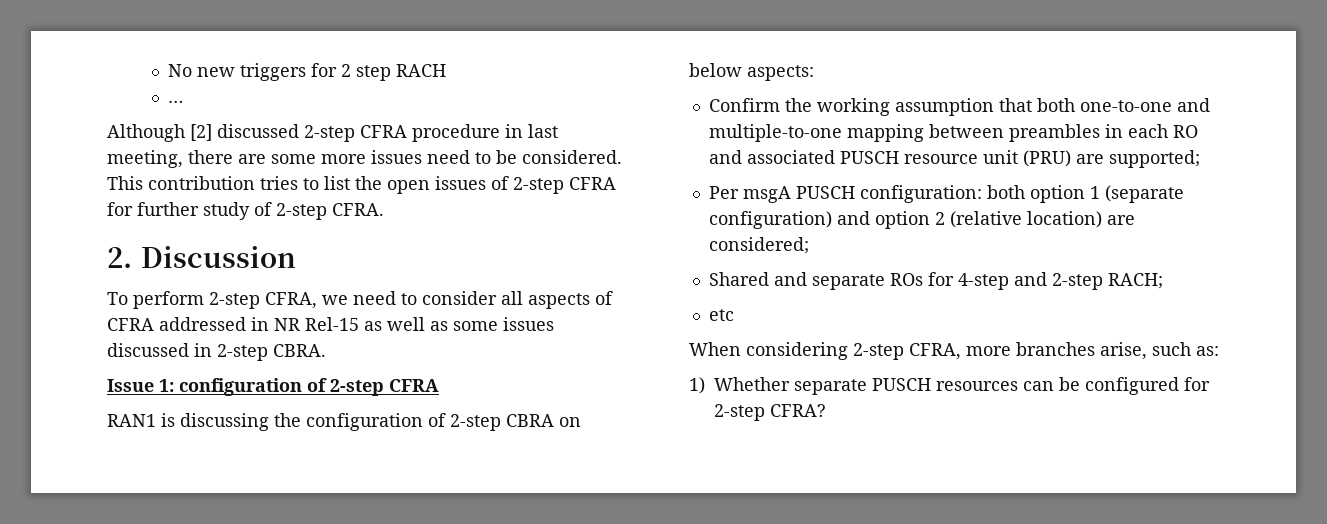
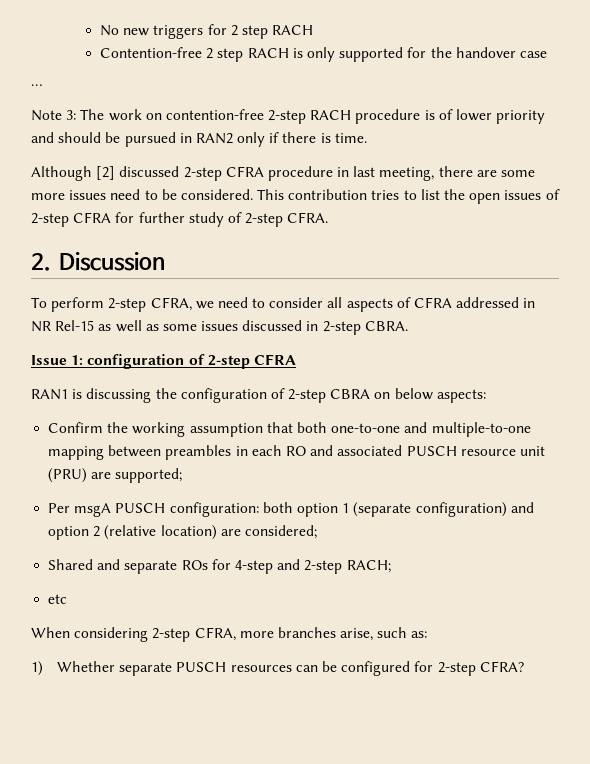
+ Contention-free 2 step RACH is only supported for the handover case
  …
+ Note 3: The work on contention-free 2-step RACH procedure is of lower priority and should be pursued in RAN2 only if there is time.

